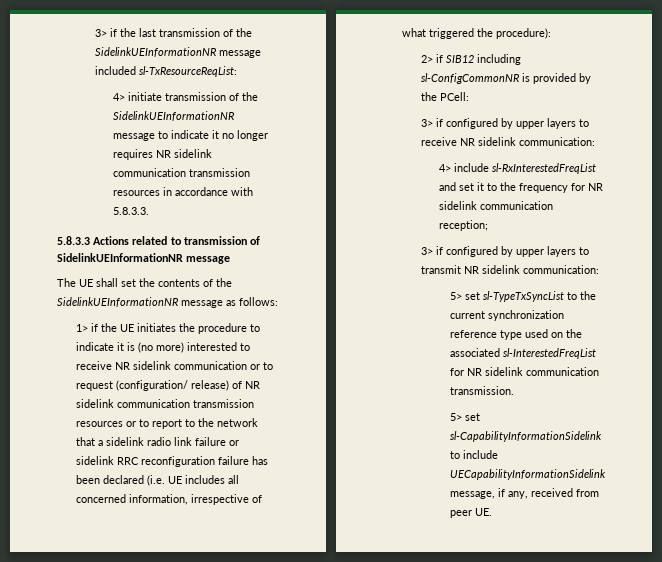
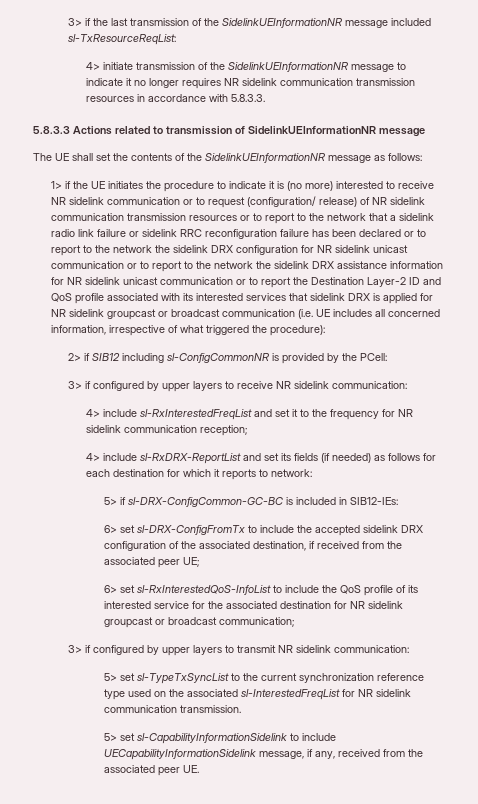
- 1> if the UE initiates the procedure to indicate it is (no more) interested to receive NR sidelink communication or to request (configuration/ release) of NR sidelink communication transmission resources or to report to the network that a sidelink radio link failure or sidelink RRC reconfiguration failure has been declared (i.e. UE includes all concerned information, irrespective of what triggered the procedure):
+ 1> if the UE initiates the procedure to indicate it is (no more) interested to receive NR sidelink communication or to request (configuration/ release) of NR sidelink communication transmission resources or to report to the network that a sidelink radio link failure or sidelink RRC reconfiguration failure has been declared or to report to the network the sidelink DRX configuration for NR sidelink unicast communication or to report to the network the sidelink DRX assistance information for NR sidelink unicast communication or to report the Destination Layer-2 ID and QoS profile associated with its interested services that sidelink DRX is applied for NR sidelink groupcast or broadcast communication (i.e. UE includes all concerned information, irrespective of what triggered the procedure):
+ 4> include sl-RxDRX-ReportList and set its fields (if needed) as follows for each destination for which it reports to network:
+ 5> if sl-DRX-ConfigCommon-GC-BC is included in SIB12-IEs:
+ 6> set sl-DRX-ConfigFromTx to include the accepted sidelink DRX configuration of the associated destination, if received from the associated peer UE;
+ 6> set sl-RxInterestedQoS-InfoList to include the QoS profile of its interested service for the associated destination for NR sidelink groupcast or broadcast communication;
- 5> set sl-CapabilityInformationSidelink to include UECapabilityInformationSidelink message, if any, received from peer UE.
+ 5> set sl-CapabilityInformationSidelink to include UECapabilityInformationSidelink message, if any, received from the associated peer UE.

